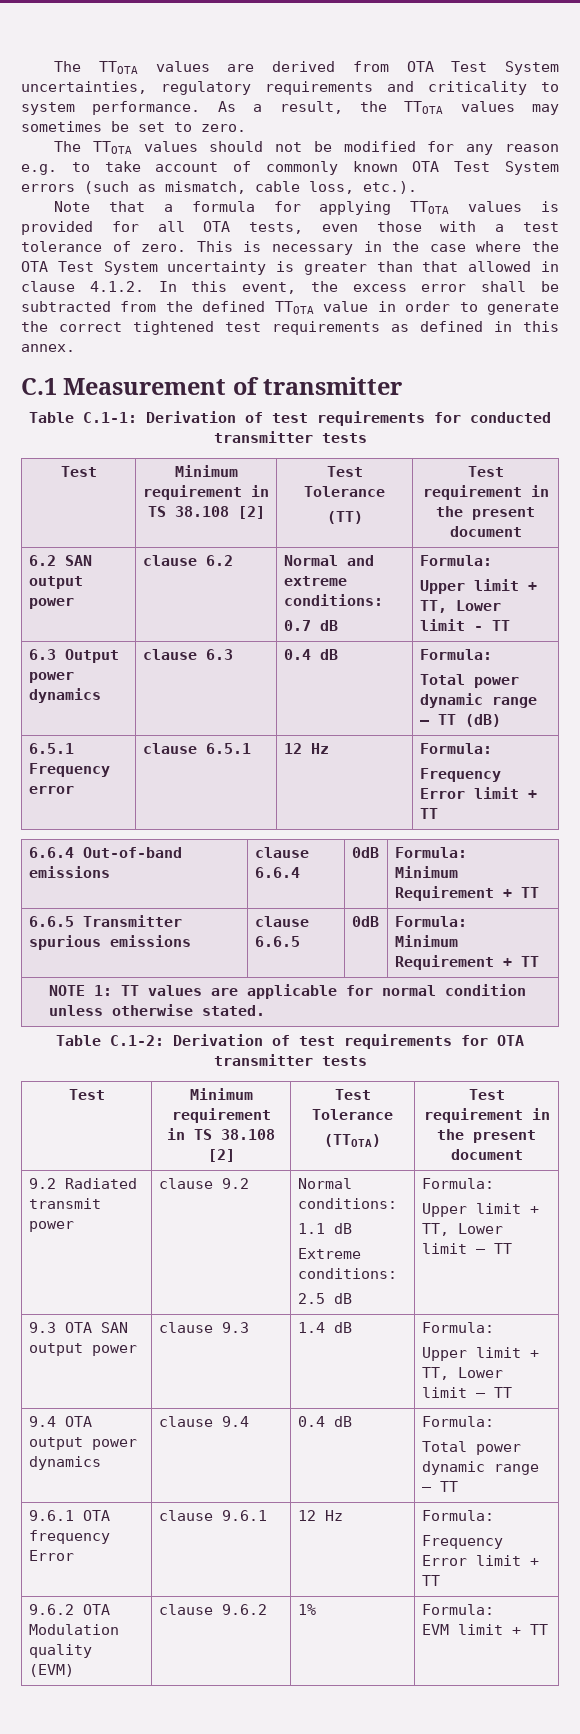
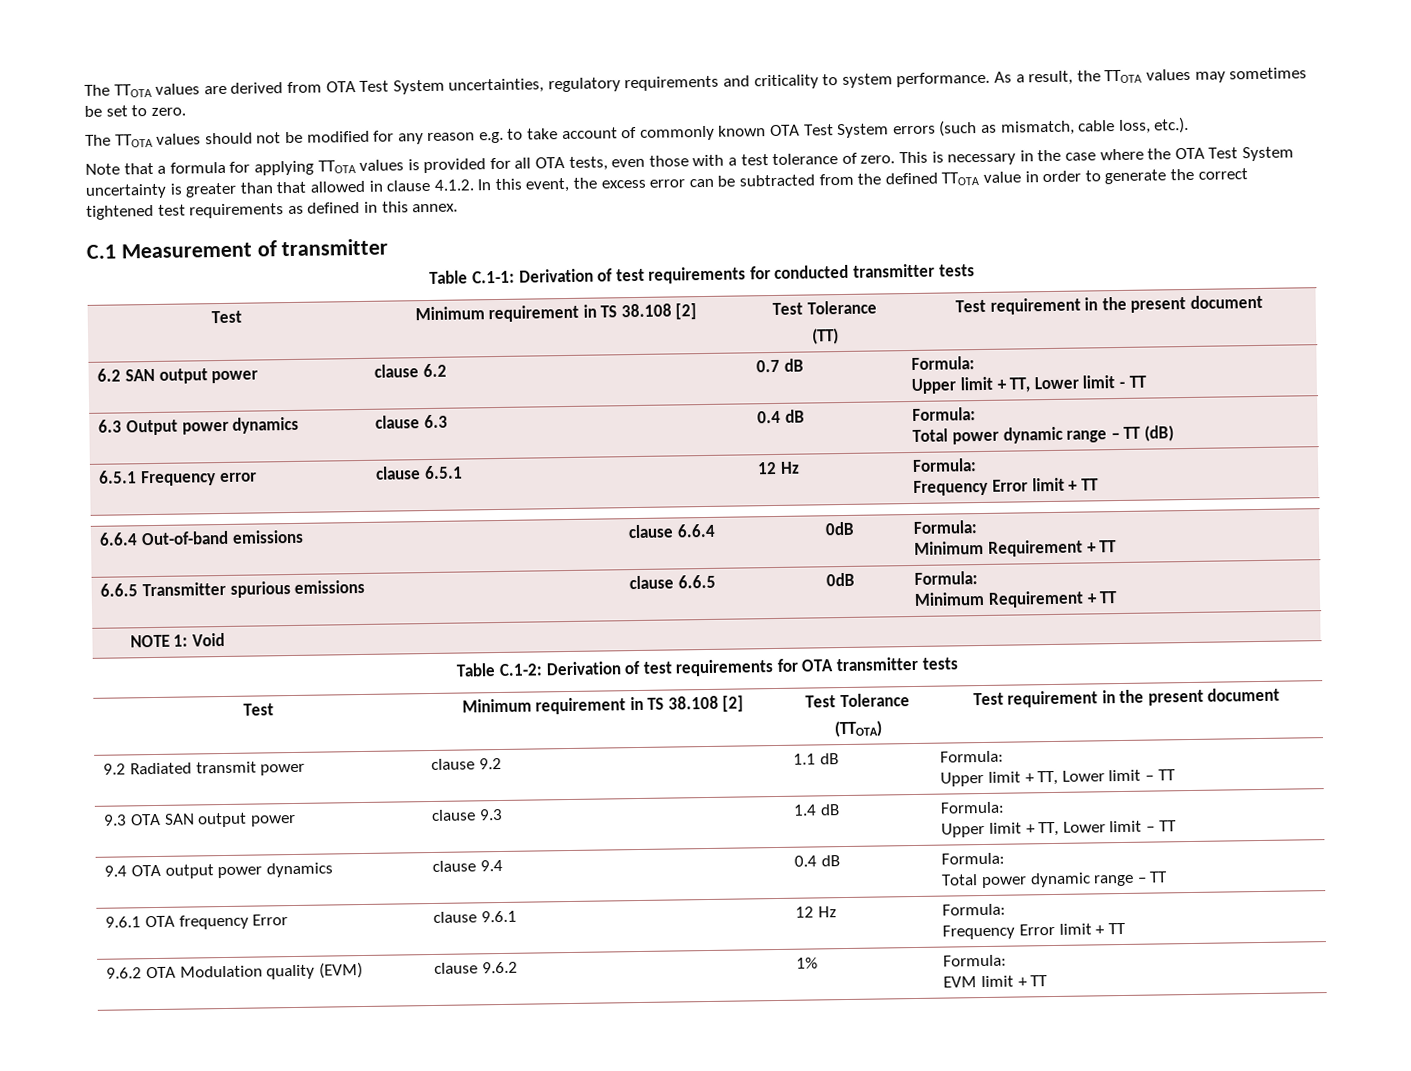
- This is necessary in the case where the OTA Test System uncertainty is greater than that allowed in clause 4.1.2. In this event, the excess error shall be subtracted from the defined TTOTA value in order to generate the correct tightened test requirements as defined in this annex.
+ This is necessary in the case where the OTA Test System uncertainty is greater than that allowed in clause 4.1.2. In this event, the excess error can be subtracted from the defined TTOTA value in order to generate the correct tightened test requirements as defined in this annex.
- 6.2 SAN output power | clause 6.2 | Normal and extreme conditions:
- 0.7 dB | Formula:
+ 6.2 SAN output power | clause 6.2 | 0.7 dB | Formula:
- NOTE 1: TT values are applicable for normal condition unless otherwise stated.
+ NOTE 1: Void
- 9.2 Radiated transmit power | clause 9.2 | Normal conditions:
- 1.1 dB
- Extreme conditions:
- 2.5 dB | Formula:
+ 9.2 Radiated transmit power | clause 9.2 | 1.1 dB | Formula:

